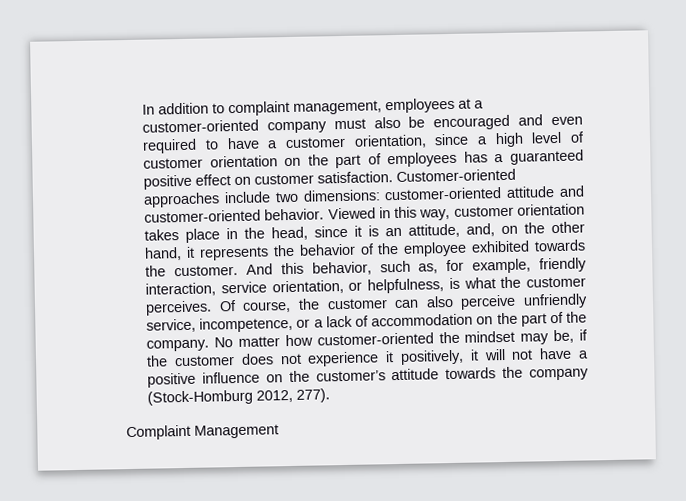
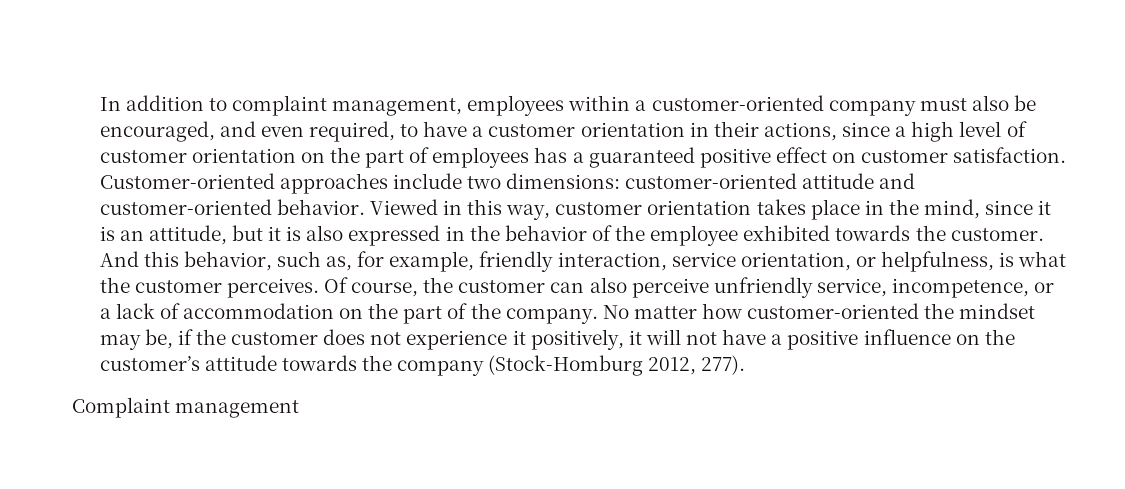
- In addition to complaint management, employees at a customer-oriented company must also be encouraged and even required to have a customer orientation, since a high level of customer orientation on the part of employees has a guaranteed positive effect on customer satisfaction.
+ In addition to complaint management, employees within a customer-oriented company must also be encouraged, and even required, to have a customer orientation in their actions, since a high level of customer orientation on the part of employees has a guaranteed positive effect on customer satisfaction.
- Viewed in this way, customer orientation takes place in the head, since it is an attitude, and, on the other hand, it represents the behavior of the employee exhibited towards the customer.
+ Viewed in this way, customer orientation takes place in the mind, since it is an attitude, but it is also expressed in the behavior of the employee exhibited towards the customer.
- Complaint Management
+ Complaint management

